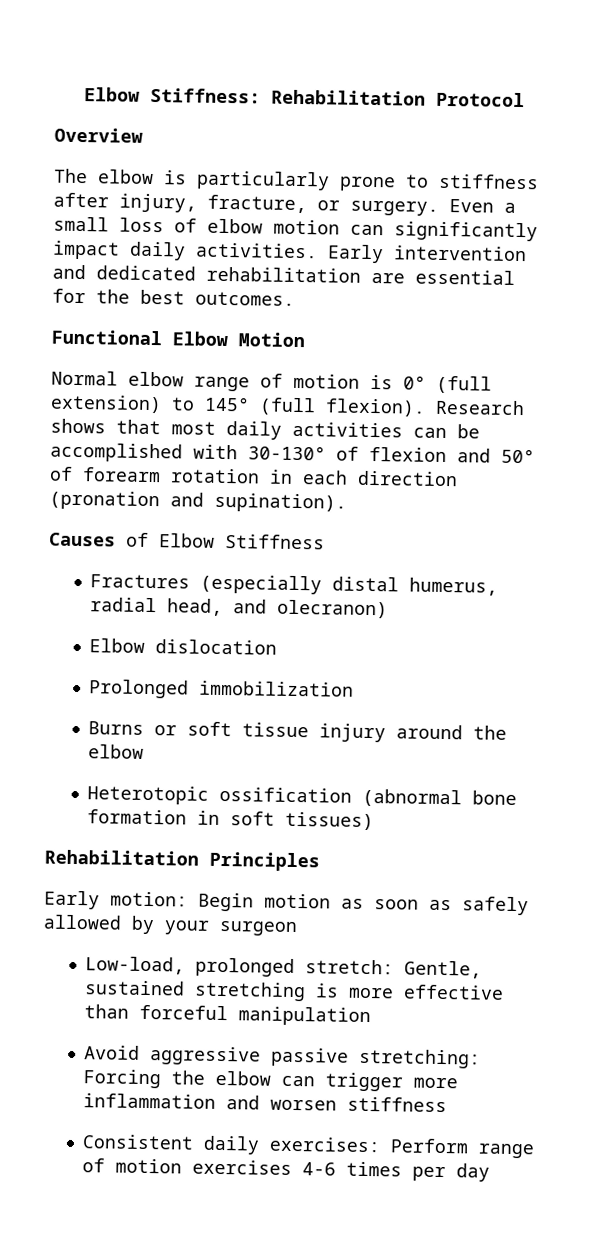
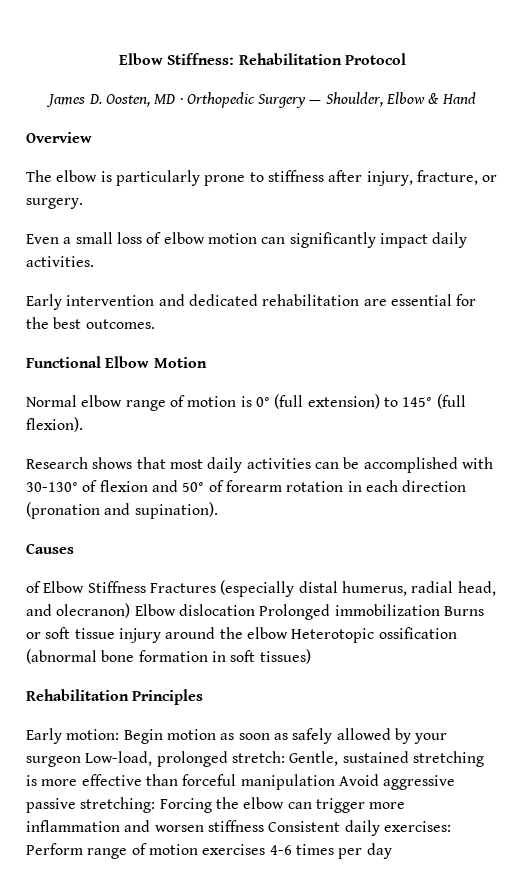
+ James D. Oosten, MD · Orthopedic Surgery — Shoulder, Elbow & Hand
- The elbow is particularly prone to stiffness after injury, fracture, or surgery. Even a small loss of elbow motion can significantly impact daily activities. Early intervention and dedicated rehabilitation are essential for the best outcomes.
+ The elbow is particularly prone to stiffness after injury, fracture, or surgery.
+ Even a small loss of elbow motion can significantly impact daily activities.
+ Early intervention and dedicated rehabilitation are essential for the best outcomes.
- Normal elbow range of motion is 0° (full extension) to 145° (full flexion). Research shows that most daily activities can be accomplished with 30-130° of flexion and 50° of forearm rotation in each direction (pronation and supination).
+ Normal elbow range of motion is 0° (full extension) to 145° (full flexion).
+ Research shows that most daily activities can be accomplished with 30-130° of flexion and 50° of forearm rotation in each direction (pronation and supination).
- Causes of Elbow Stiffness
- Fractures (especially distal humerus, radial head, and olecranon)
- Elbow dislocation
- Prolonged immobilization
- Burns or soft tissue injury around the elbow
- Heterotopic ossification (abnormal bone formation in soft tissues)
+ Causes
+ of Elbow Stiffness Fractures (especially distal humerus, radial head, and olecranon) Elbow dislocation Prolonged immobilization Burns or soft tissue injury around the elbow Heterotopic ossification (abnormal bone formation in soft tissues)
- Early motion: Begin motion as soon as safely allowed by your surgeon
- Low-load, prolonged stretch: Gentle, sustained stretching is more effective than forceful manipulation
- Avoid aggressive passive stretching: Forcing the elbow can trigger more inflammation and worsen stiffness
- Consistent daily exercises: Perform range of motion exercises 4-6 times per day
+ Early motion: Begin motion as soon as safely allowed by your surgeon Low-load, prolonged stretch: Gentle, sustained stretching is more effective than forceful manipulation Avoid aggressive passive stretching: Forcing the elbow can trigger more inflammation and worsen stiffness Consistent daily exercises: Perform range of motion exercises 4-6 times per day

